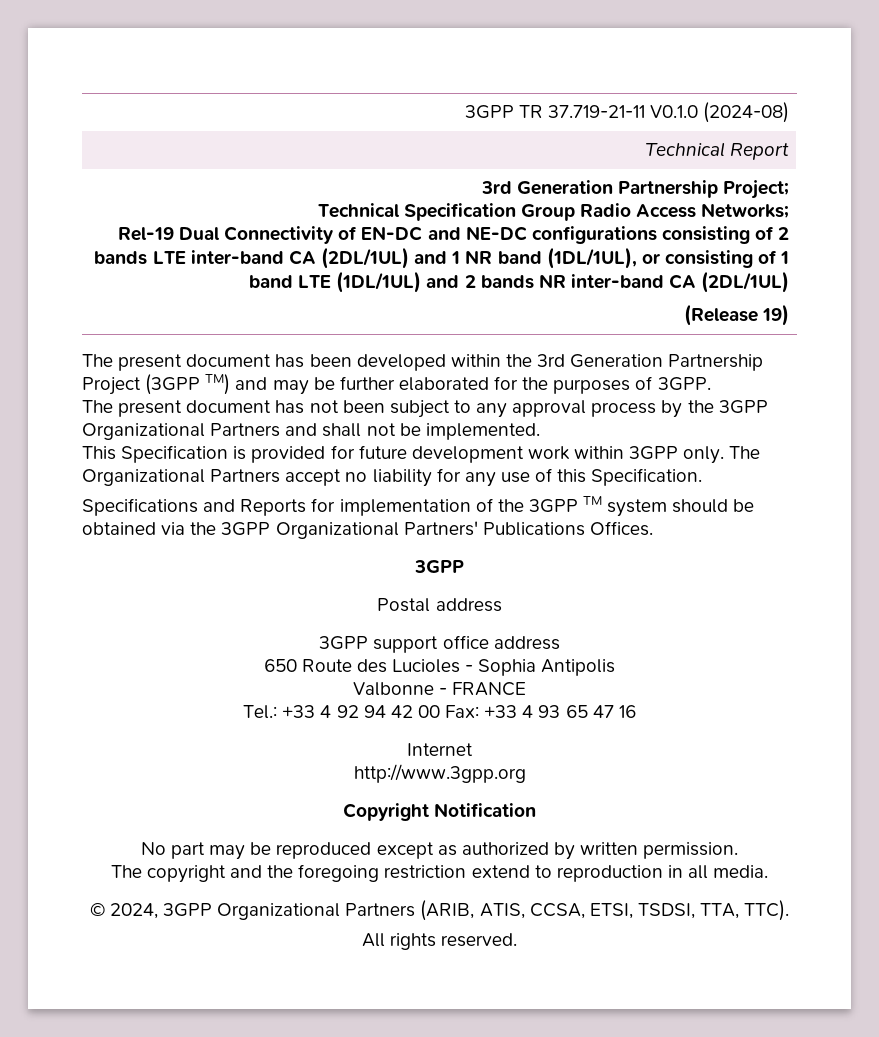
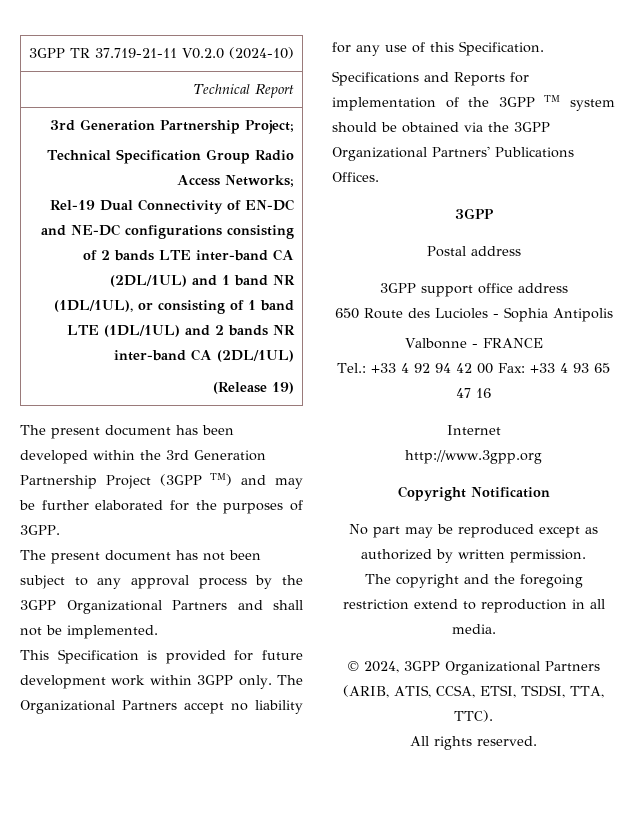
- 3GPP TR 37.719-21-11 V0.1.0 (2024-08)
+ 3GPP TR 37.719-21-11 V0.2.0 (2024-10)
- Rel-19 Dual Connectivity of EN-DC and NE-DC configurations consisting of 2 bands LTE inter-band CA (2DL/1UL) and 1 NR band (1DL/1UL), or consisting of 1 band LTE (1DL/1UL) and 2 bands NR inter-band CA (2DL/1UL)
+ Rel-19 Dual Connectivity of EN-DC and NE-DC configurations consisting of 2 bands LTE inter-band CA (2DL/1UL) and 1 band NR (1DL/1UL), or consisting of 1 band LTE (1DL/1UL) and 2 bands NR inter-band CA (2DL/1UL)

